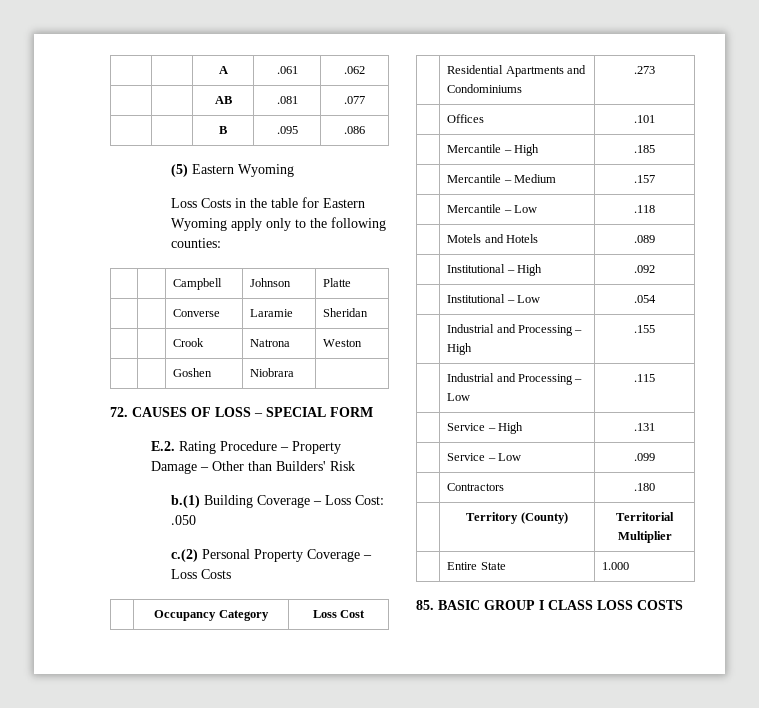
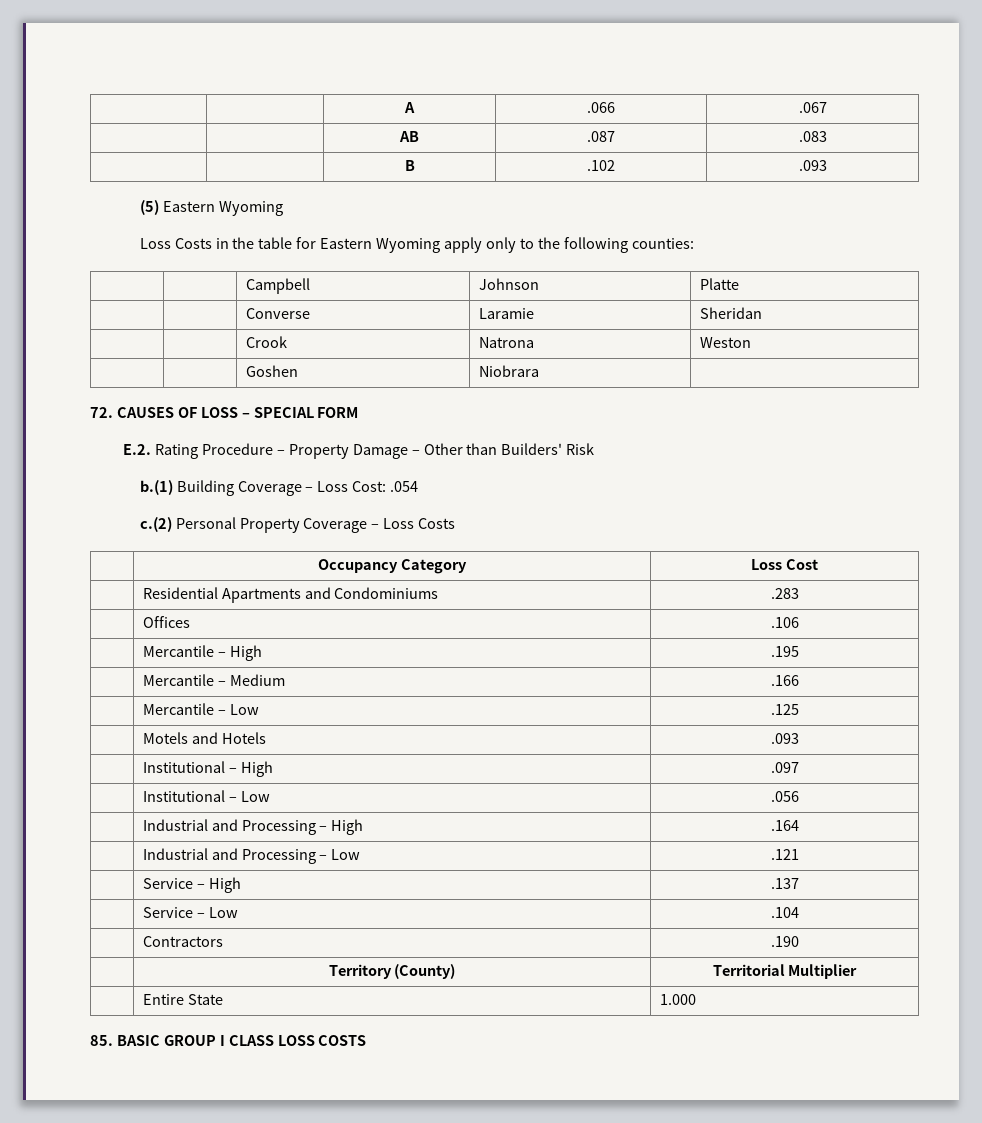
- | | A | .061 | .062
+ | | A | .066 | .067
- | | AB | .081 | .077
+ | | AB | .087 | .083
- | | B | .095 | .086
+ | | B | .102 | .093
- b.(1) Building Coverage – Loss Cost: .050
+ b.(1) Building Coverage – Loss Cost: .054
- | Residential Apartments and Condominiums | .273
+ | Residential Apartments and Condominiums | .283
- | Offices | .101
+ | Offices | .106
- | Mercantile – High | .185
+ | Mercantile – High | .195
- | Mercantile – Medium | .157
+ | Mercantile – Medium | .166
- | Mercantile – Low | .118
+ | Mercantile – Low | .125
- | Motels and Hotels | .089
+ | Motels and Hotels | .093
- | Institutional – High | .092
+ | Institutional – High | .097
- | Institutional – Low | .054
+ | Institutional – Low | .056
- | Industrial and Processing – High | .155
+ | Industrial and Processing – High | .164
- | Industrial and Processing – Low | .115
+ | Industrial and Processing – Low | .121
- | Service – High | .131
+ | Service – High | .137
- | Service – Low | .099
+ | Service – Low | .104
- | Contractors | .180
+ | Contractors | .190

